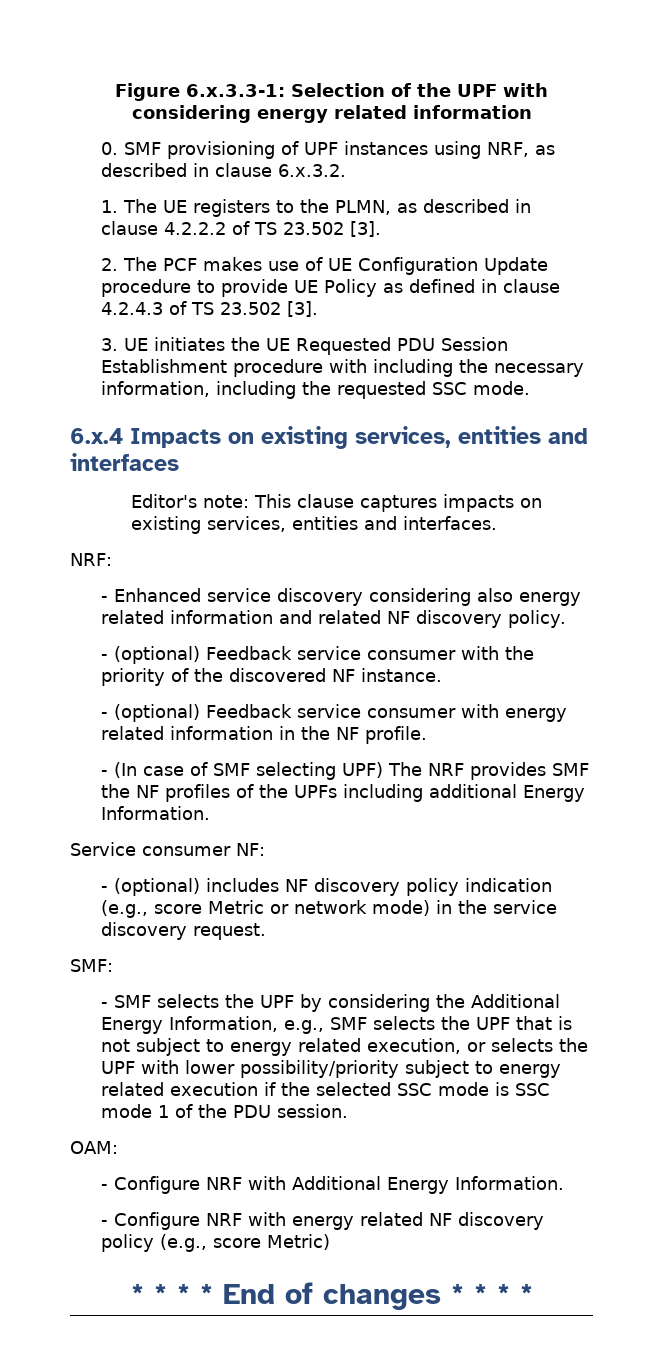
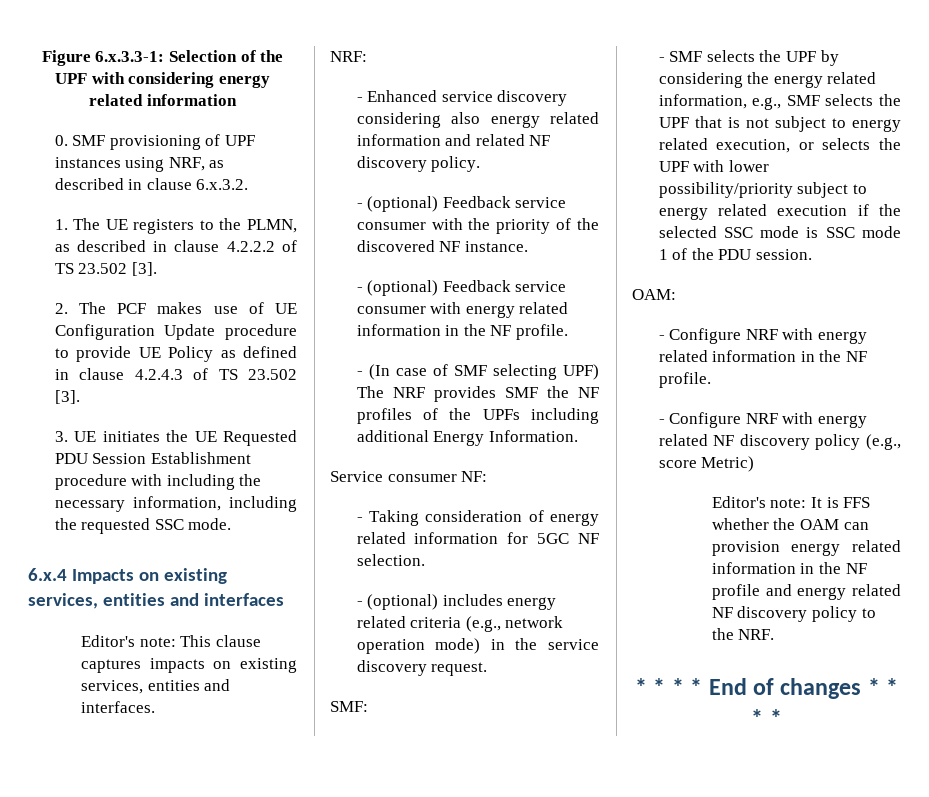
- - (optional) includes NF discovery policy indication (e.g., score Metric or network mode) in the service discovery request.
+ - Taking consideration of energy related information for 5GC NF selection.
+ - (optional) includes energy related criteria (e.g., network operation mode) in the service discovery request.
- - SMF selects the UPF by considering the Additional Energy Information, e.g., SMF selects the UPF that is not subject to energy related execution, or selects the UPF with lower possibility/priority subject to energy related execution if the selected SSC mode is SSC mode 1 of the PDU session.
+ - SMF selects the UPF by considering the energy related information, e.g., SMF selects the UPF that is not subject to energy related execution, or selects the UPF with lower possibility/priority subject to energy related execution if the selected SSC mode is SSC mode 1 of the PDU session.
- - Configure NRF with Additional Energy Information.
+ - Configure NRF with energy related information in the NF profile.
+ Editor's note: It is FFS whether the OAM can provision energy related information in the NF profile and energy related NF discovery policy to the NRF.

